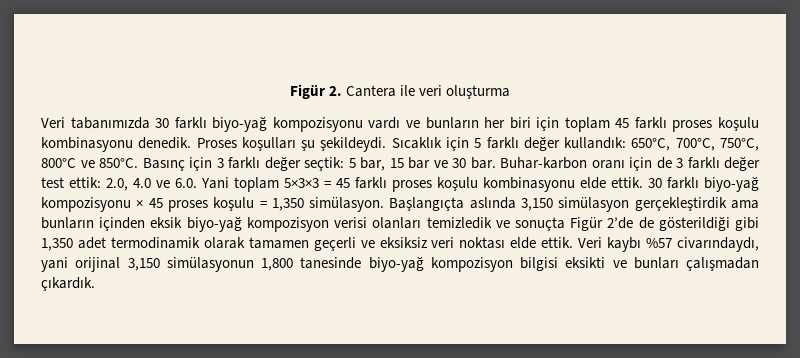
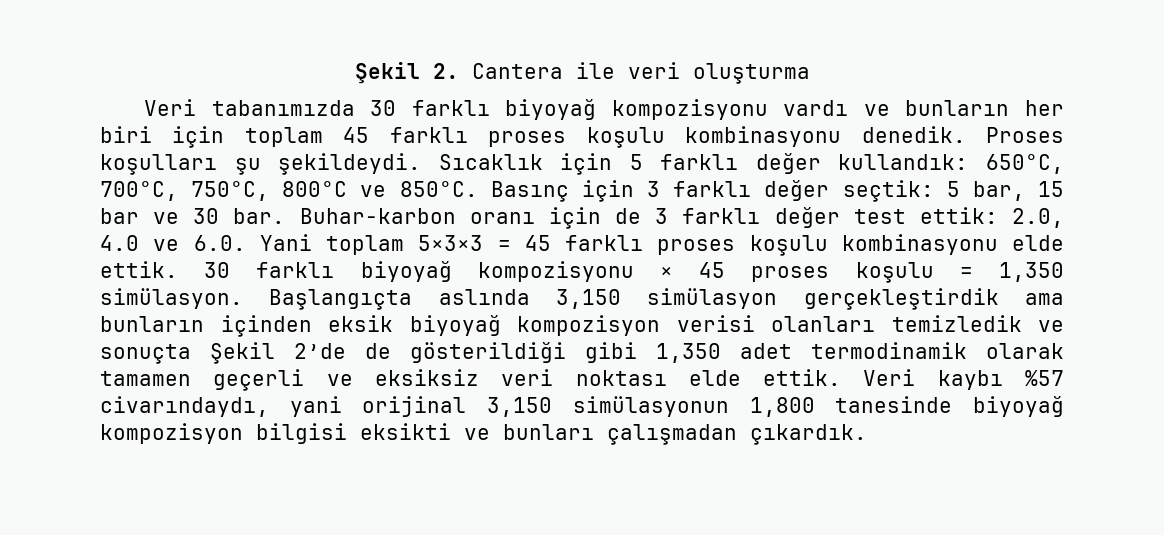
- Figür 2. Cantera ile veri oluşturma
+ Şekil 2. Cantera ile veri oluşturma
- Veri tabanımızda 30 farklı biyo-yağ kompozisyonu vardı ve bunların her biri için toplam 45 farklı proses koşulu kombinasyonu denedik.
+ Veri tabanımızda 30 farklı biyoyağ kompozisyonu vardı ve bunların her biri için toplam 45 farklı proses koşulu kombinasyonu denedik.
- 30 farklı biyo-yağ kompozisyonu × 45 proses koşulu = 1,350 simülasyon.
+ 30 farklı biyoyağ kompozisyonu × 45 proses koşulu = 1,350 simülasyon.
- Başlangıçta aslında 3,150 simülasyon gerçekleştirdik ama bunların içinden eksik biyo-yağ kompozisyon verisi olanları temizledik ve sonuçta Figür 2’de de gösterildiği gibi 1,350 adet termodinamik olarak tamamen geçerli ve eksiksiz veri noktası elde ettik.
+ Başlangıçta aslında 3,150 simülasyon gerçekleştirdik ama bunların içinden eksik biyoyağ kompozisyon verisi olanları temizledik ve sonuçta Şekil 2’de de gösterildiği gibi 1,350 adet termodinamik olarak tamamen geçerli ve eksiksiz veri noktası elde ettik.
- Veri kaybı %57 civarındaydı, yani orijinal 3,150 simülasyonun 1,800 tanesinde biyo-yağ kompozisyon bilgisi eksikti ve bunları çalışmadan çıkardık.
+ Veri kaybı %57 civarındaydı, yani orijinal 3,150 simülasyonun 1,800 tanesinde biyoyağ kompozisyon bilgisi eksikti ve bunları çalışmadan çıkardık.

